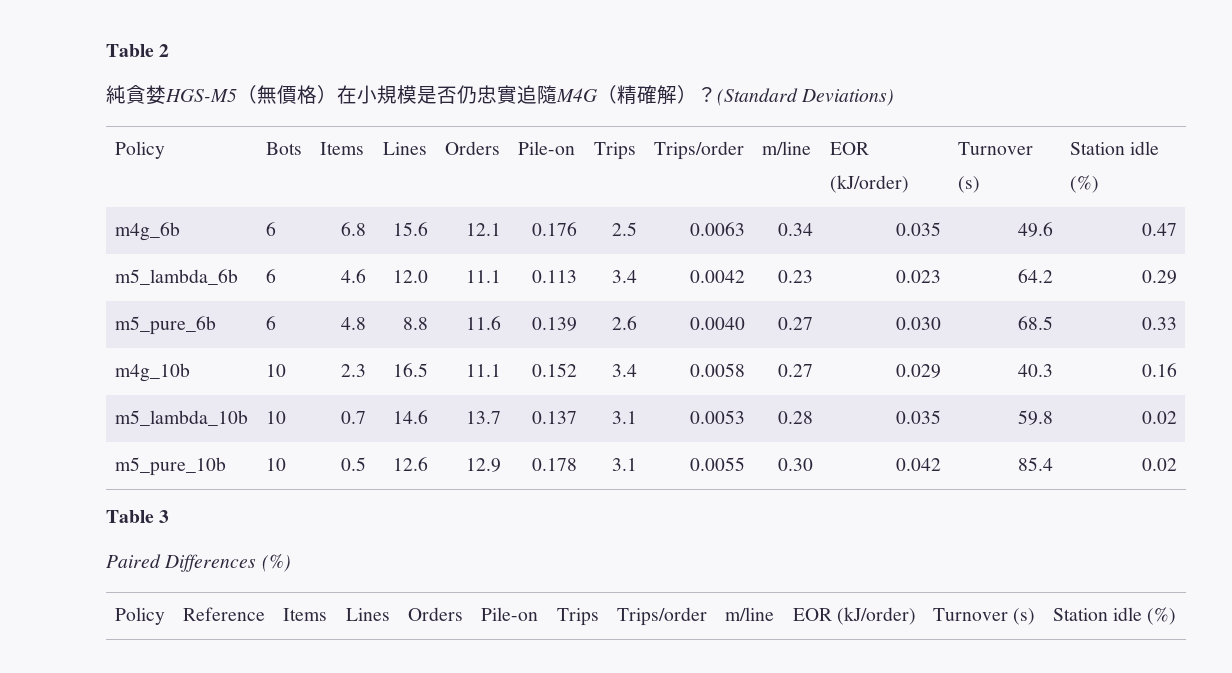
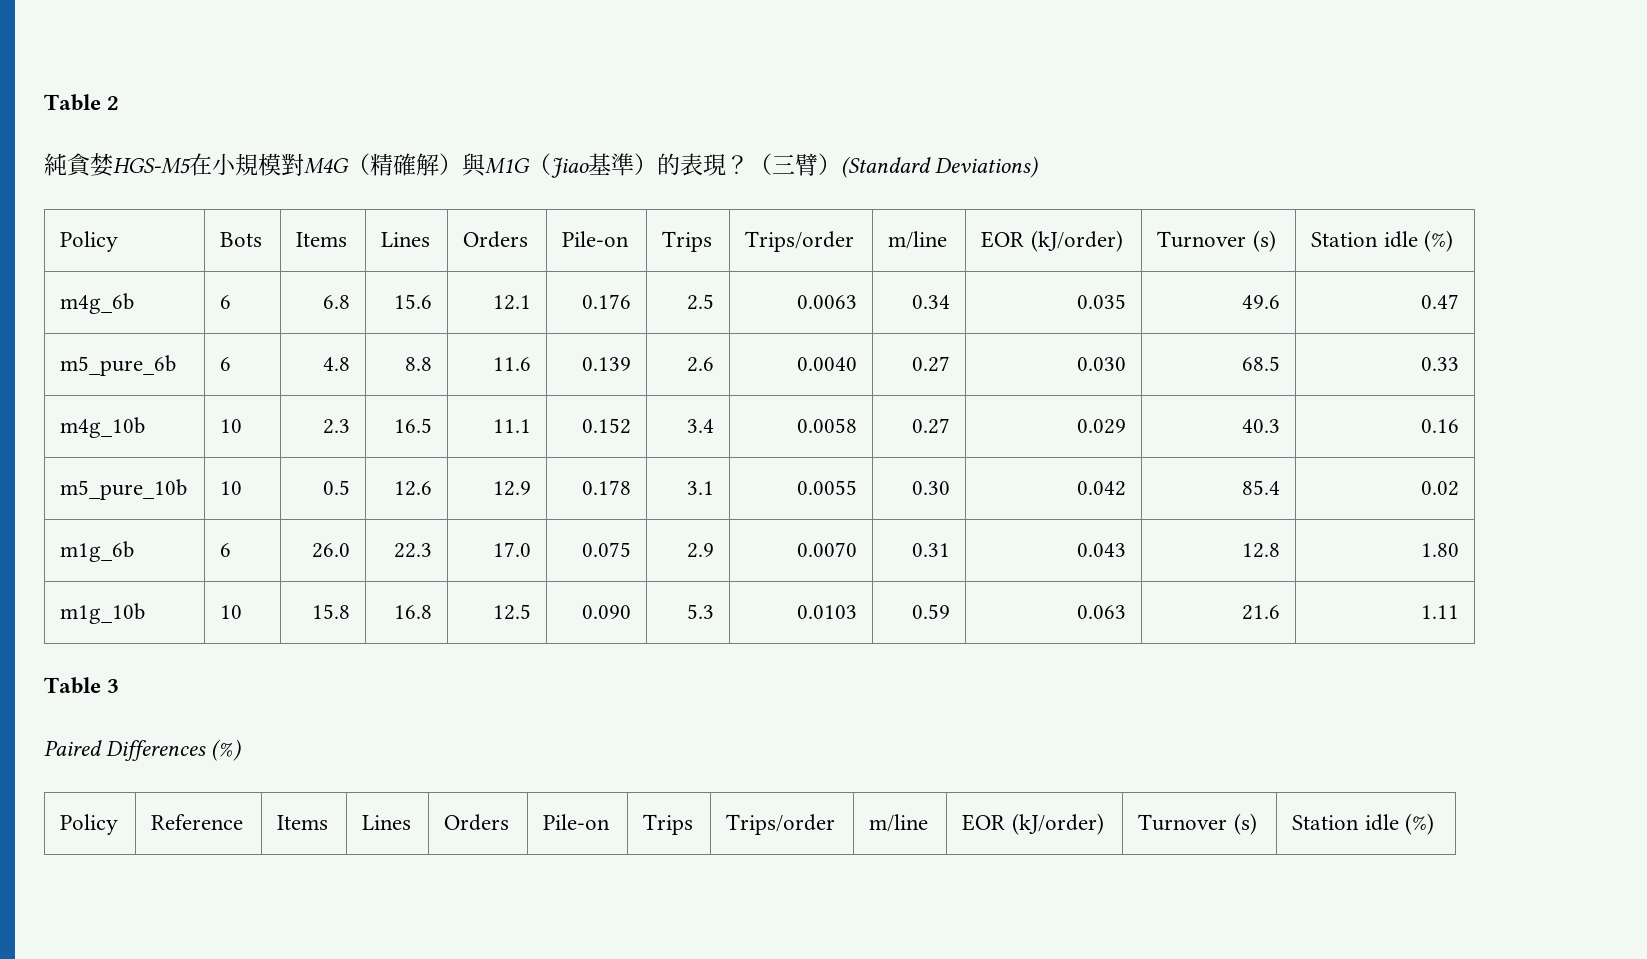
- 純貪婪HGS-M5（無價格）在小規模是否仍忠實追隨M4G（精確解）？(Standard Deviations)
+ 純貪婪HGS-M5在小規模對M4G（精確解）與M1G（Jiao基準）的表現？（三臂）(Standard Deviations)
- m5_lambda_6b | 6 | 4.6 | 12.0 | 11.1 | 0.113 | 3.4 | 0.0042 | 0.23 | 0.023 | 64.2 | 0.29
- m5_lambda_10b | 10 | 0.7 | 14.6 | 13.7 | 0.137 | 3.1 | 0.0053 | 0.28 | 0.035 | 59.8 | 0.02
+ m1g_6b | 6 | 26.0 | 22.3 | 17.0 | 0.075 | 2.9 | 0.0070 | 0.31 | 0.043 | 12.8 | 1.80
+ m1g_10b | 10 | 15.8 | 16.8 | 12.5 | 0.090 | 5.3 | 0.0103 | 0.59 | 0.063 | 21.6 | 1.11

